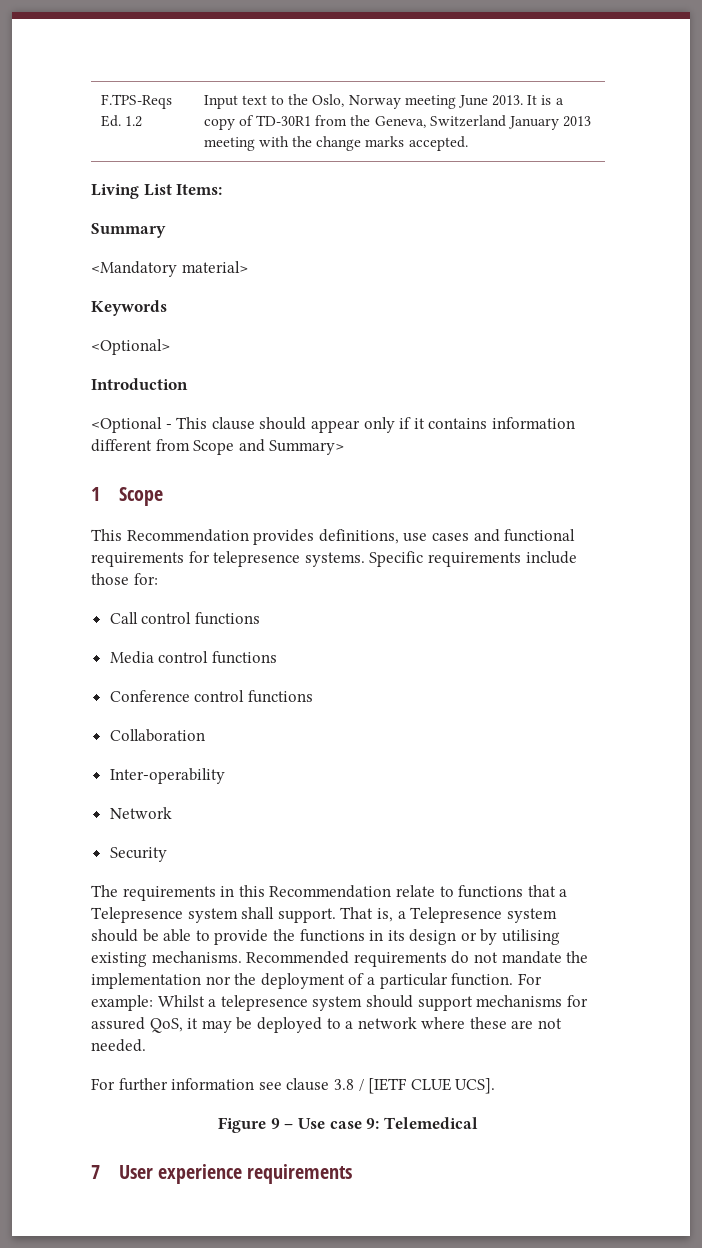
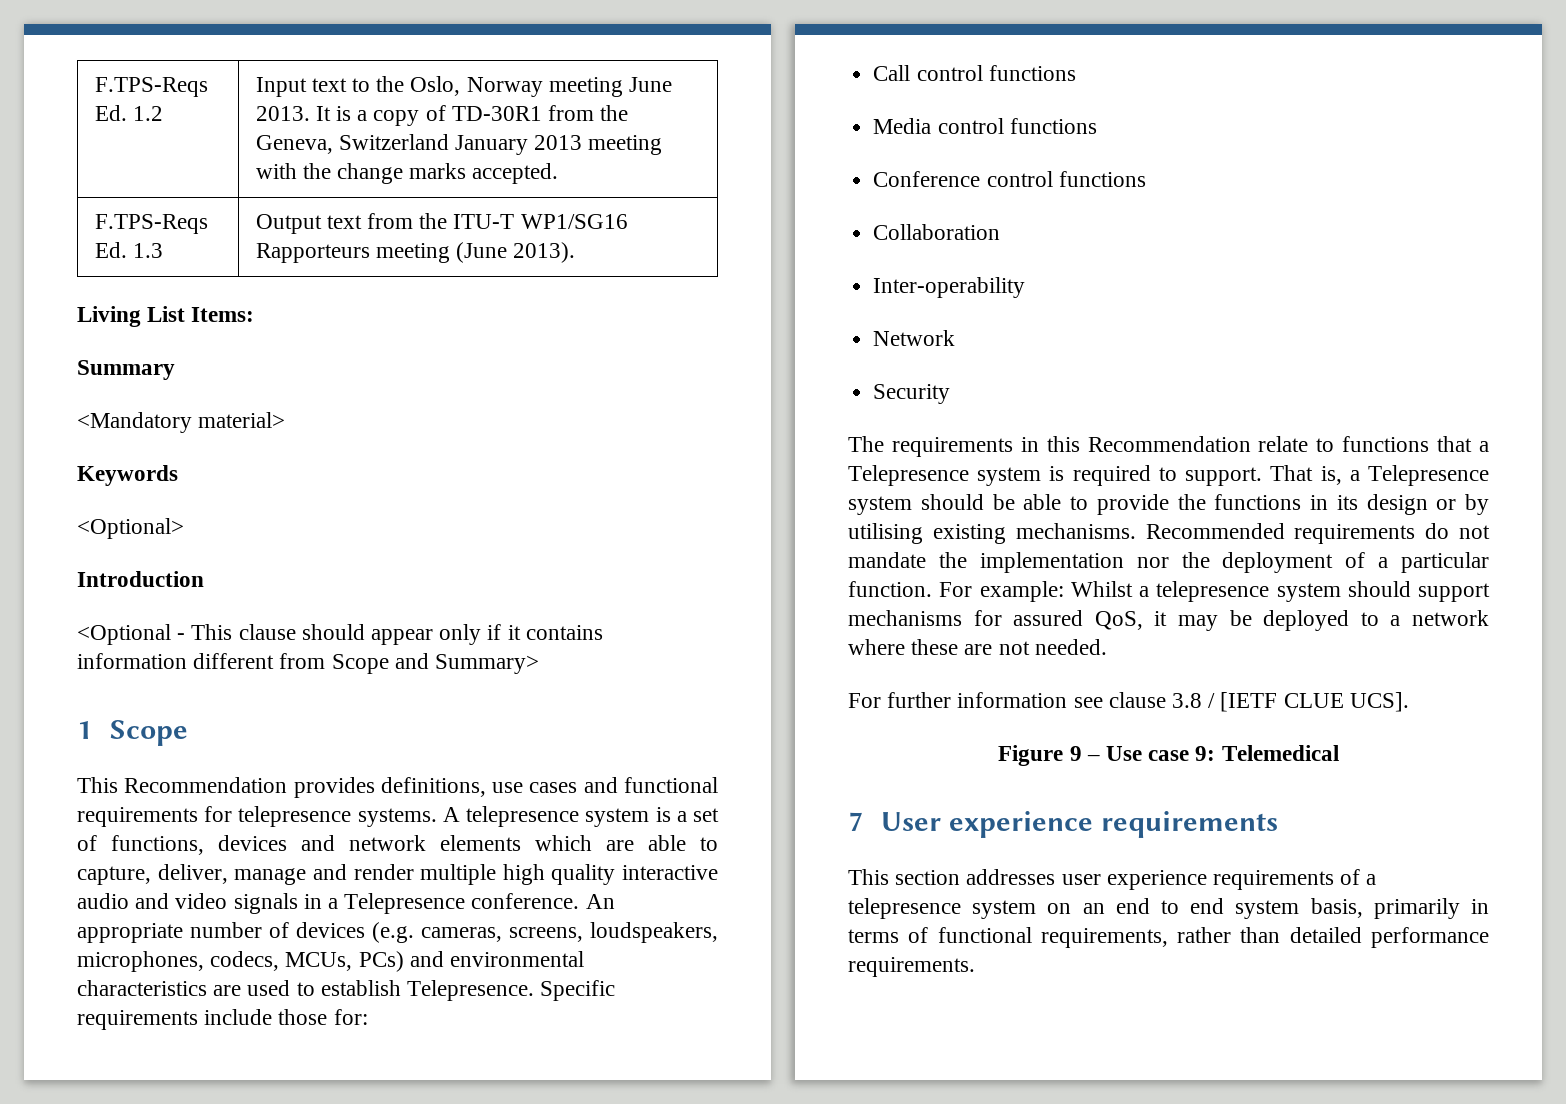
+ F.TPS-Reqs Ed. 1.3 | Output text from the ITU-T WP1/SG16 Rapporteurs meeting (June 2013).
+ A telepresence system is a set of functions, devices and network elements which are able to capture, deliver, manage and render multiple high quality interactive audio and video signals in a Telepresence conference. An appropriate number of devices (e.g. cameras, screens, loudspeakers, microphones, codecs, MCUs, PCs) and environmental characteristics are used to establish Telepresence.
- The requirements in this Recommendation relate to functions that a Telepresence system shall support.
+ The requirements in this Recommendation relate to functions that a Telepresence system is required to support.
+ This section addresses user experience requirements of a telepresence system on an end to end system basis, primarily in terms of functional requirements, rather than detailed performance requirements.

